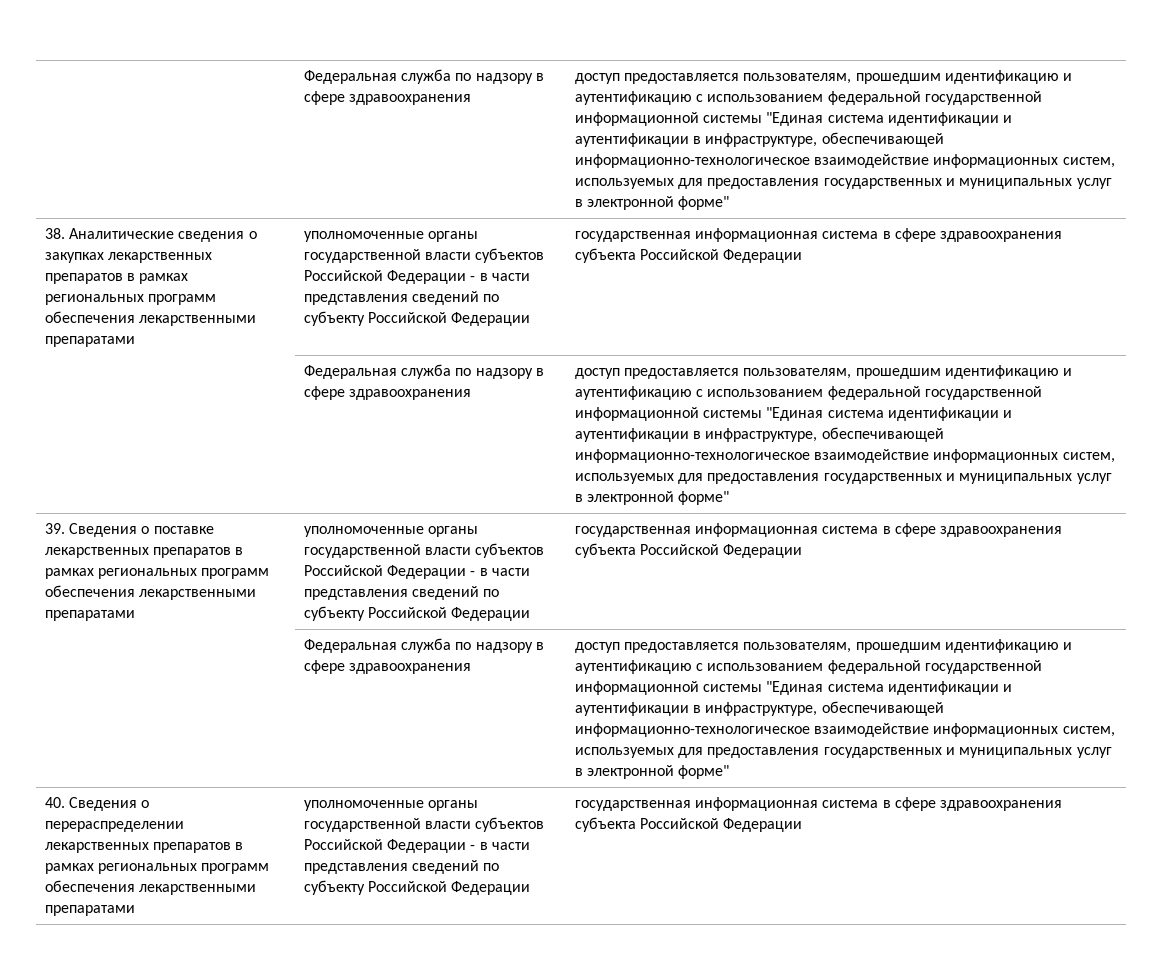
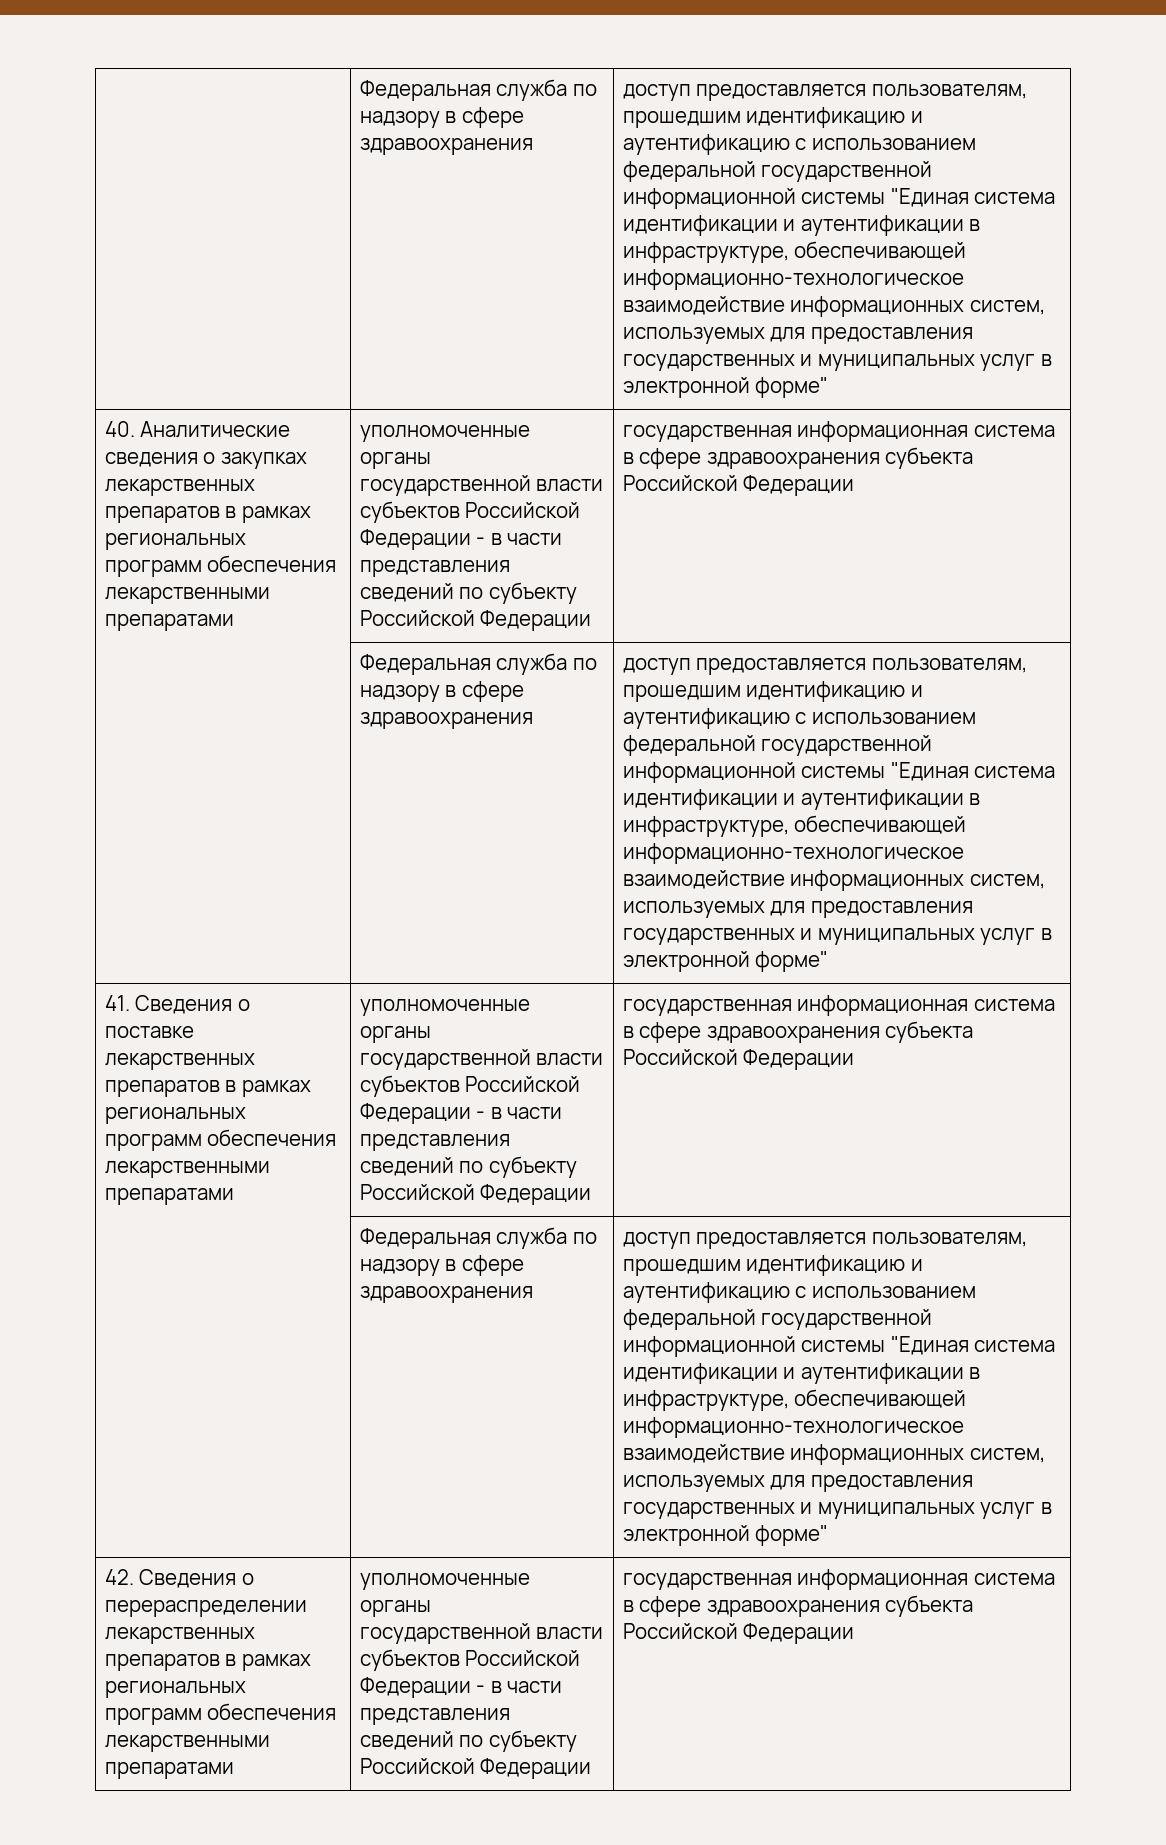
- 38. Аналитические сведения о закупках лекарственных препаратов в рамках региональных программ обеспечения лекарственными препаратами | уполномоченные органы государственной власти субъектов Российской Федерации - в части представления сведений по субъекту Российской Федерации | государственная информационная система в сфере здравоохранения субъекта Российской Федерации
+ 40. Аналитические сведения о закупках лекарственных препаратов в рамках региональных программ обеспечения лекарственными препаратами | уполномоченные органы государственной власти субъектов Российской Федерации - в части представления сведений по субъекту Российской Федерации | государственная информационная система в сфере здравоохранения субъекта Российской Федерации
- 39. Сведения о поставке лекарственных препаратов в рамках региональных программ обеспечения лекарственными препаратами | уполномоченные органы государственной власти субъектов Российской Федерации - в части представления сведений по субъекту Российской Федерации | государственная информационная система в сфере здравоохранения субъекта Российской Федерации
+ 41. Сведения о поставке лекарственных препаратов в рамках региональных программ обеспечения лекарственными препаратами | уполномоченные органы государственной власти субъектов Российской Федерации - в части представления сведений по субъекту Российской Федерации | государственная информационная система в сфере здравоохранения субъекта Российской Федерации
- 40. Сведения о перераспределении лекарственных препаратов в рамках региональных программ обеспечения лекарственными препаратами | уполномоченные органы государственной власти субъектов Российской Федерации - в части представления сведений по субъекту Российской Федерации | государственная информационная система в сфере здравоохранения субъекта Российской Федерации
+ 42. Сведения о перераспределении лекарственных препаратов в рамках региональных программ обеспечения лекарственными препаратами | уполномоченные органы государственной власти субъектов Российской Федерации - в части представления сведений по субъекту Российской Федерации | государственная информационная система в сфере здравоохранения субъекта Российской Федерации

